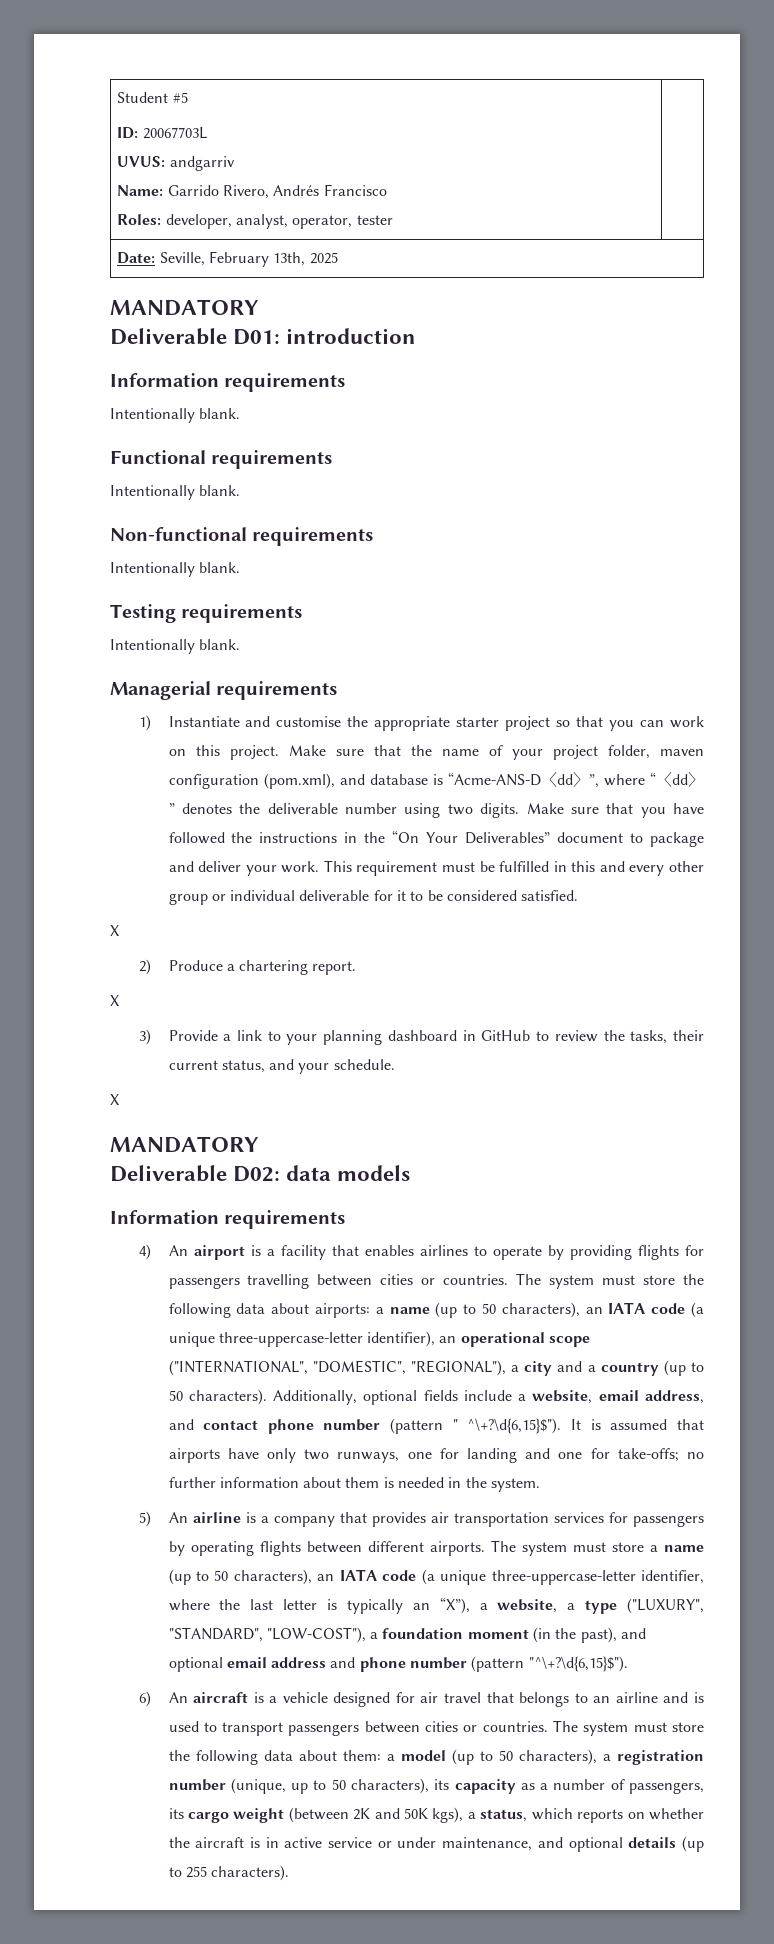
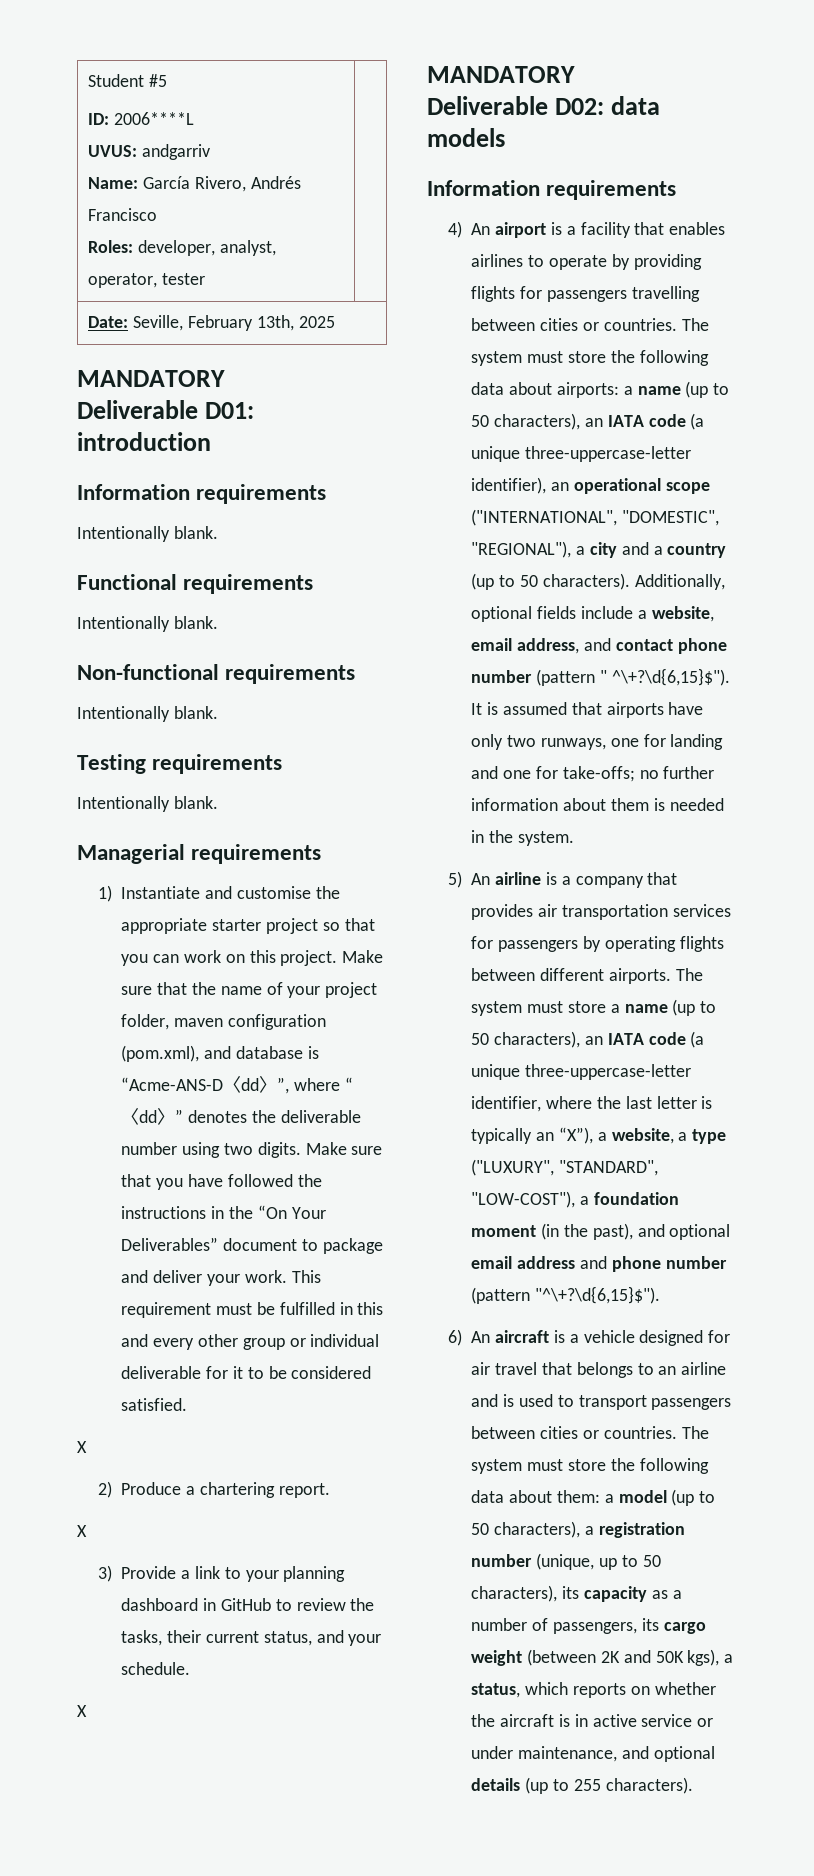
  Student #5
- ID: 20067703L
+ ID: 2006****L
  UVUS: andgarriv
- Name: Garrido Rivero, Andrés Francisco
+ Name: García Rivero, Andrés Francisco

